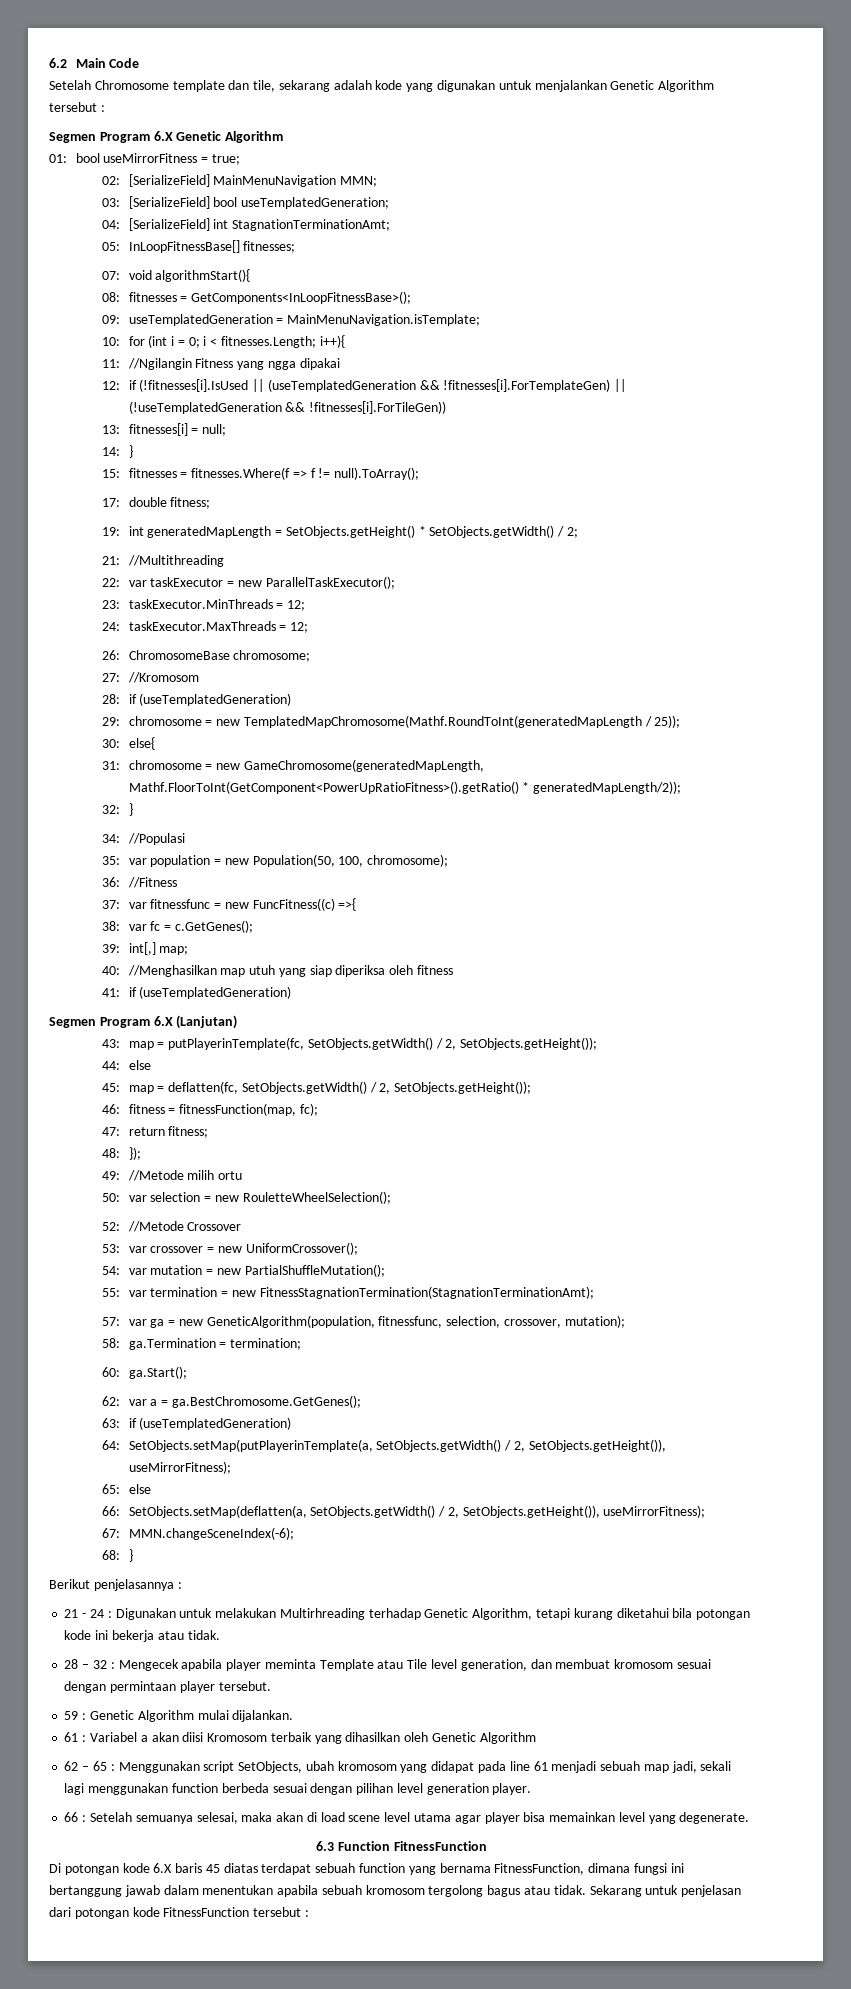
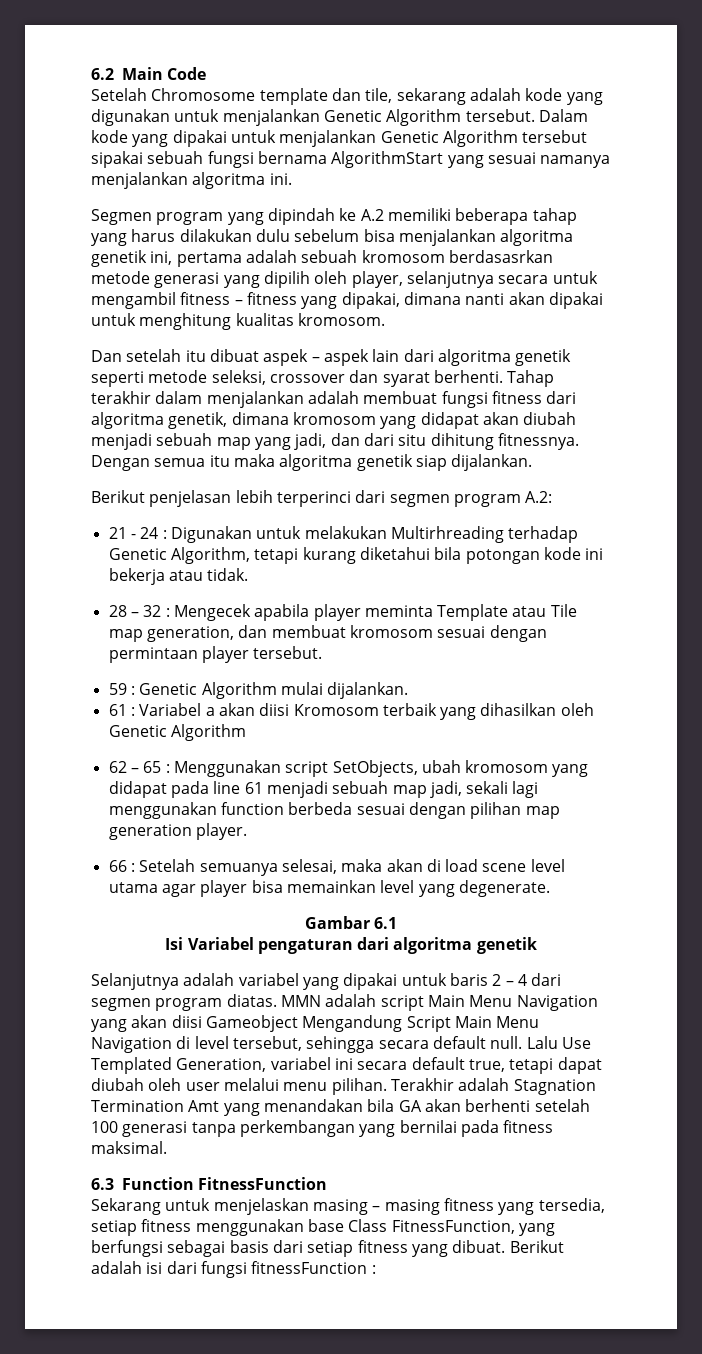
- Setelah Chromosome template dan tile, sekarang adalah kode yang digunakan untuk menjalankan Genetic Algorithm tersebut :
- Segmen Program 6.X Genetic Algorithm
- 01: bool useMirrorFitness = true;
- 02: [SerializeField] MainMenuNavigation MMN;
- 03: [SerializeField] bool useTemplatedGeneration;
- 04: [SerializeField] int StagnationTerminationAmt;
- 05: InLoopFitnessBase[] fitnesses;
- 07: void algorithmStart(){
- 08: fitnesses = GetComponents<InLoopFitnessBase>();
- 09: useTemplatedGeneration = MainMenuNavigation.isTemplate;
- 10: for (int i = 0; i < fitnesses.Length; i++){
- 11: //Ngilangin Fitness yang ngga dipakai
- 12: if (!fitnesses[i].IsUsed || (useTemplatedGeneration && !fitnesses[i].ForTemplateGen) || (!useTemplatedGeneration && !fitnesses[i].ForTileGen))
- 13: fitnesses[i] = null;
- 14: }
- 15: fitnesses = fitnesses.Where(f => f != null).ToArray();
- 17: double fitness;
- 19: int generatedMapLength = SetObjects.getHeight() * SetObjects.getWidth() / 2;
- 21: //Multithreading
- 22: var taskExecutor = new ParallelTaskExecutor();
- 23: taskExecutor.MinThreads = 12;
- 24: taskExecutor.MaxThreads = 12;
- 26: ChromosomeBase chromosome;
- 27: //Kromosom
- 28: if (useTemplatedGeneration)
- 29: chromosome = new TemplatedMapChromosome(Mathf.RoundToInt(generatedMapLength / 25));
- 30: else{
- 31: chromosome = new GameChromosome(generatedMapLength, Mathf.FloorToInt(GetComponent<PowerUpRatioFitness>().getRatio() * generatedMapLength/2));
- 32: }
- 34: //Populasi
- 35: var population = new Population(50, 100, chromosome);
- 36: //Fitness
- 37: var fitnessfunc = new FuncFitness((c) =>{
- 38: var fc = c.GetGenes();
- 39: int[,] map;
- 40: //Menghasilkan map utuh yang siap diperiksa oleh fitness
- 41: if (useTemplatedGeneration)
- Segmen Program 6.X (Lanjutan)
- 43: map = putPlayerinTemplate(fc, SetObjects.getWidth() / 2, SetObjects.getHeight());
- 44: else
- 45: map = deflatten(fc, SetObjects.getWidth() / 2, SetObjects.getHeight());
- 46: fitness = fitnessFunction(map, fc);
- 47: return fitness;
- 48: });
- 49: //Metode milih ortu
- 50: var selection = new RouletteWheelSelection();
- 52: //Metode Crossover
- 53: var crossover = new UniformCrossover();
- 54: var mutation = new PartialShuffleMutation();
- 55: var termination = new FitnessStagnationTermination(StagnationTerminationAmt);
- 57: var ga = new GeneticAlgorithm(population, fitnessfunc, selection, crossover, mutation);
- 58: ga.Termination = termination;
- 60: ga.Start();
- 62: var a = ga.BestChromosome.GetGenes();
- 63: if (useTemplatedGeneration)
- 64: SetObjects.setMap(putPlayerinTemplate(a, SetObjects.getWidth() / 2, SetObjects.getHeight()), useMirrorFitness);
- 65: else
- 66: SetObjects.setMap(deflatten(a, SetObjects.getWidth() / 2, SetObjects.getHeight()), useMirrorFitness);
- 67: MMN.changeSceneIndex(-6);
- 68: }
- Berikut penjelasannya :
+ Setelah Chromosome template dan tile, sekarang adalah kode yang digunakan untuk menjalankan Genetic Algorithm tersebut. Dalam kode yang dipakai untuk menjalankan Genetic Algorithm tersebut sipakai sebuah fungsi bernama AlgorithmStart yang sesuai namanya menjalankan algoritma ini.
+ Segmen program yang dipindah ke A.2 memiliki beberapa tahap yang harus dilakukan dulu sebelum bisa menjalankan algoritma genetik ini, pertama adalah sebuah kromosom berdasasrkan metode generasi yang dipilih oleh player, selanjutnya secara untuk mengambil fitness – fitness yang dipakai, dimana nanti akan dipakai untuk menghitung kualitas kromosom.
+ Dan setelah itu dibuat aspek – aspek lain dari algoritma genetik seperti metode seleksi, crossover dan syarat berhenti. Tahap terakhir dalam menjalankan adalah membuat fungsi fitness dari algoritma genetik, dimana kromosom yang didapat akan diubah menjadi sebuah map yang jadi, dan dari situ dihitung fitnessnya. Dengan semua itu maka algoritma genetik siap dijalankan.
+ Berikut penjelasan lebih terperinci dari segmen program A.2:
- 28 – 32 : Mengecek apabila player meminta Template atau Tile level generation, dan membuat kromosom sesuai dengan permintaan player tersebut.
+ 28 – 32 : Mengecek apabila player meminta Template atau Tile map generation, dan membuat kromosom sesuai dengan permintaan player tersebut.
- 62 – 65 : Menggunakan script SetObjects, ubah kromosom yang didapat pada line 61 menjadi sebuah map jadi, sekali lagi menggunakan function berbeda sesuai dengan pilihan level generation player.
+ 62 – 65 : Menggunakan script SetObjects, ubah kromosom yang didapat pada line 61 menjadi sebuah map jadi, sekali lagi menggunakan function berbeda sesuai dengan pilihan map generation player.
+ Gambar 6.1
+ Isi Variabel pengaturan dari algoritma genetik
+ Selanjutnya adalah variabel yang dipakai untuk baris 2 – 4 dari segmen program diatas. MMN adalah script Main Menu Navigation yang akan diisi Gameobject Mengandung Script Main Menu Navigation di level tersebut, sehingga secara default null. Lalu Use Templated Generation, variabel ini secara default true, tetapi dapat diubah oleh user melalui menu pilihan. Terakhir adalah Stagnation Termination Amt yang menandakan bila GA akan berhenti setelah 100 generasi tanpa perkembangan yang bernilai pada fitness maksimal.
  6.3 Function FitnessFunction
- Di potongan kode 6.X baris 45 diatas terdapat sebuah function yang bernama FitnessFunction, dimana fungsi ini bertanggung jawab dalam menentukan apabila sebuah kromosom tergolong bagus atau tidak. Sekarang untuk penjelasan dari potongan kode FitnessFunction tersebut :
+ Sekarang untuk menjelaskan masing – masing fitness yang tersedia, setiap fitness menggunakan base Class FitnessFunction, yang berfungsi sebagai basis dari setiap fitness yang dibuat. Berikut adalah isi dari fungsi fitnessFunction :

